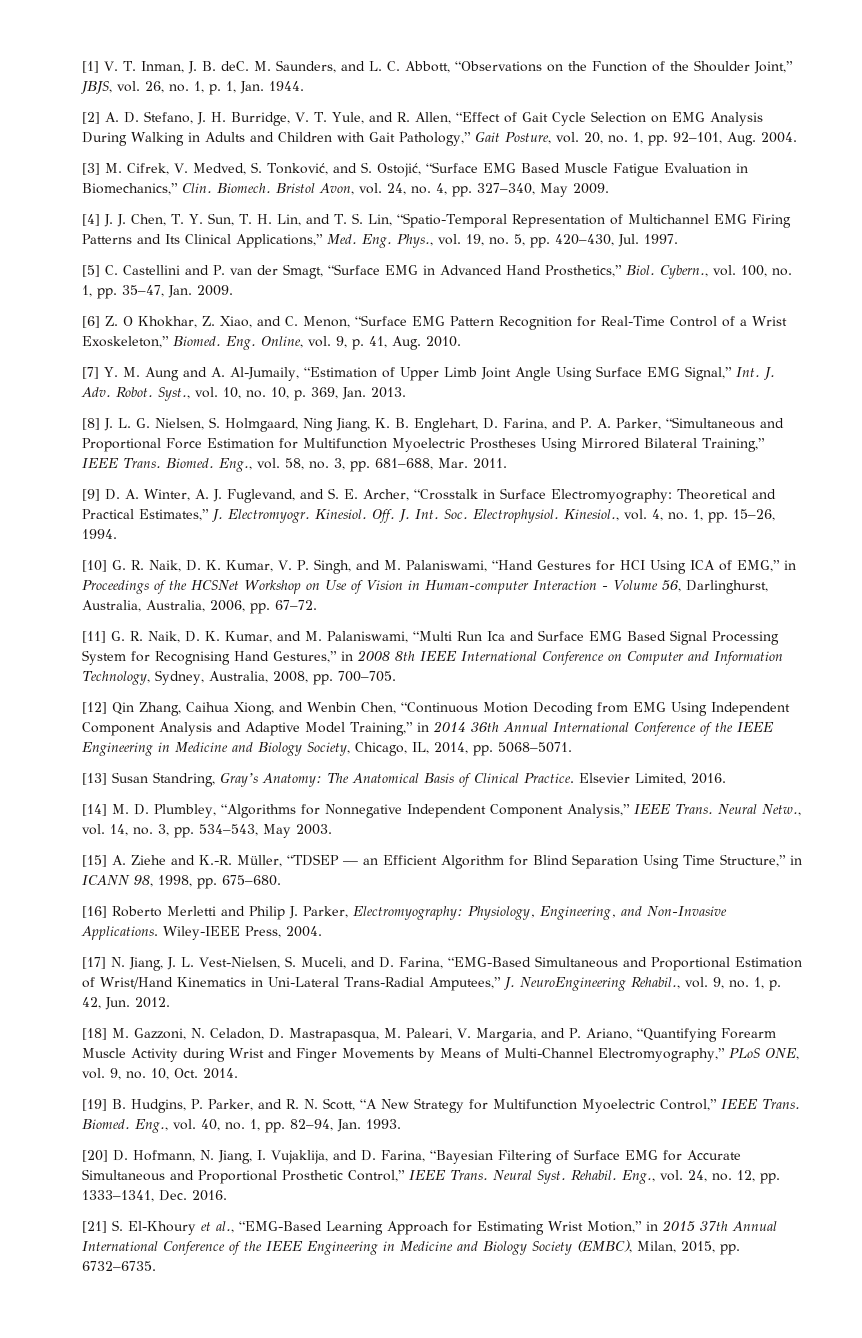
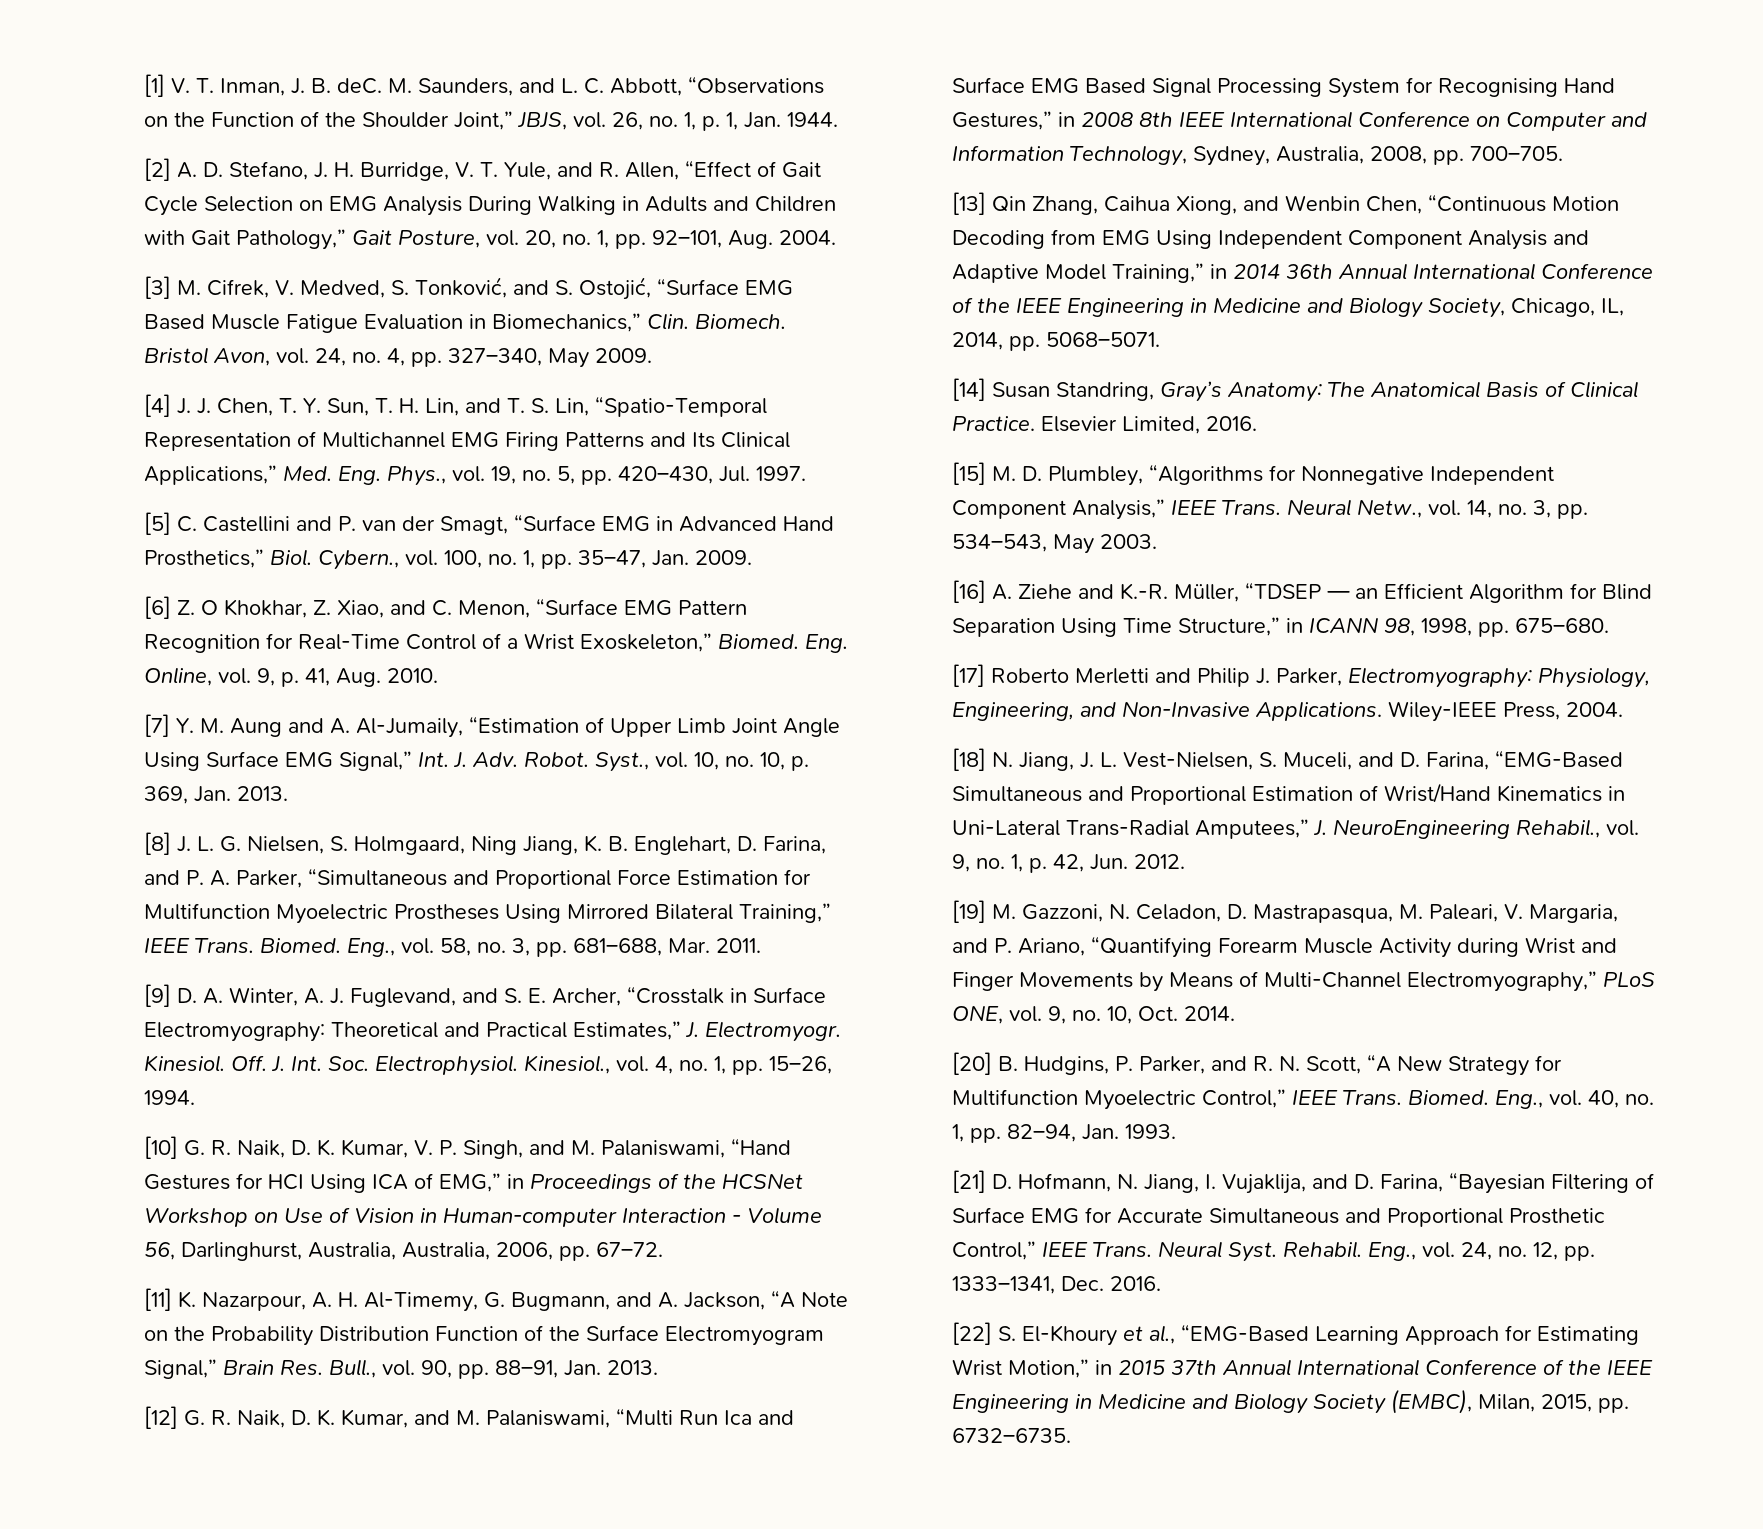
- [11] G. R. Naik, D. K. Kumar, and M. Palaniswami, “Multi Run Ica and Surface EMG Based Signal Processing System for Recognising Hand Gestures,” in 2008 8th IEEE International Conference on Computer and Information Technology, Sydney, Australia, 2008, pp. 700–705.
+ [11] K. Nazarpour, A. H. Al-Timemy, G. Bugmann, and A. Jackson, “A Note on the Probability Distribution Function of the Surface Electromyogram Signal,” Brain Res. Bull., vol. 90, pp. 88–91, Jan. 2013.
+ [12] G. R. Naik, D. K. Kumar, and M. Palaniswami, “Multi Run Ica and Surface EMG Based Signal Processing System for Recognising Hand Gestures,” in 2008 8th IEEE International Conference on Computer and Information Technology, Sydney, Australia, 2008, pp. 700–705.
- [12] Qin Zhang, Caihua Xiong, and Wenbin Chen, “Continuous Motion Decoding from EMG Using Independent Component Analysis and Adaptive Model Training,” in 2014 36th Annual International Conference of the IEEE Engineering in Medicine and Biology Society, Chicago, IL, 2014, pp. 5068–5071.
+ [13] Qin Zhang, Caihua Xiong, and Wenbin Chen, “Continuous Motion Decoding from EMG Using Independent Component Analysis and Adaptive Model Training,” in 2014 36th Annual International Conference of the IEEE Engineering in Medicine and Biology Society, Chicago, IL, 2014, pp. 5068–5071.
- [13] Susan Standring, Gray’s Anatomy: The Anatomical Basis of Clinical Practice.
+ [14] Susan Standring, Gray’s Anatomy: The Anatomical Basis of Clinical Practice.
- [14] M. D. Plumbley, “Algorithms for Nonnegative Independent Component Analysis,” IEEE Trans.
+ [15] M. D. Plumbley, “Algorithms for Nonnegative Independent Component Analysis,” IEEE Trans.
- [15] A. Ziehe and K.-R. Müller, “TDSEP — an Efficient Algorithm for Blind Separation Using Time Structure,” in ICANN 98, 1998, pp. 675–680.
+ [16] A. Ziehe and K.-R. Müller, “TDSEP — an Efficient Algorithm for Blind Separation Using Time Structure,” in ICANN 98, 1998, pp. 675–680.
- [16] Roberto Merletti and Philip J. Parker, Electromyography: Physiology, Engineering, and Non-Invasive Applications.
+ [17] Roberto Merletti and Philip J. Parker, Electromyography: Physiology, Engineering, and Non-Invasive Applications.
- [17] N. Jiang, J. L. Vest-Nielsen, S. Muceli, and D. Farina, “EMG-Based Simultaneous and Proportional Estimation of Wrist/Hand Kinematics in Uni-Lateral Trans-Radial Amputees,” J. NeuroEngineering Rehabil., vol. 9, no. 1, p. 42, Jun. 2012.
+ [18] N. Jiang, J. L. Vest-Nielsen, S. Muceli, and D. Farina, “EMG-Based Simultaneous and Proportional Estimation of Wrist/Hand Kinematics in Uni-Lateral Trans-Radial Amputees,” J. NeuroEngineering Rehabil., vol. 9, no. 1, p. 42, Jun. 2012.
- [18] M. Gazzoni, N. Celadon, D. Mastrapasqua, M. Paleari, V. Margaria, and P. Ariano, “Quantifying Forearm Muscle Activity during Wrist and Finger Movements by Means of Multi-Channel Electromyography,” PLoS ONE, vol. 9, no. 10, Oct. 2014.
+ [19] M. Gazzoni, N. Celadon, D. Mastrapasqua, M. Paleari, V. Margaria, and P. Ariano, “Quantifying Forearm Muscle Activity during Wrist and Finger Movements by Means of Multi-Channel Electromyography,” PLoS ONE, vol. 9, no. 10, Oct. 2014.
- [19] B. Hudgins, P. Parker, and R. N. Scott, “A New Strategy for Multifunction Myoelectric Control,” IEEE Trans.
+ [20] B. Hudgins, P. Parker, and R. N. Scott, “A New Strategy for Multifunction Myoelectric Control,” IEEE Trans.
- [20] D. Hofmann, N. Jiang, I. Vujaklija, and D. Farina, “Bayesian Filtering of Surface EMG for Accurate Simultaneous and Proportional Prosthetic Control,” IEEE Trans.
+ [21] D. Hofmann, N. Jiang, I. Vujaklija, and D. Farina, “Bayesian Filtering of Surface EMG for Accurate Simultaneous and Proportional Prosthetic Control,” IEEE Trans.
- [21] S. El-Khoury et al., “EMG-Based Learning Approach for Estimating Wrist Motion,” in 2015 37th Annual International Conference of the IEEE Engineering in Medicine and Biology Society (EMBC), Milan, 2015, pp. 6732–6735.
+ [22] S. El-Khoury et al., “EMG-Based Learning Approach for Estimating Wrist Motion,” in 2015 37th Annual International Conference of the IEEE Engineering in Medicine and Biology Society (EMBC), Milan, 2015, pp. 6732–6735.

